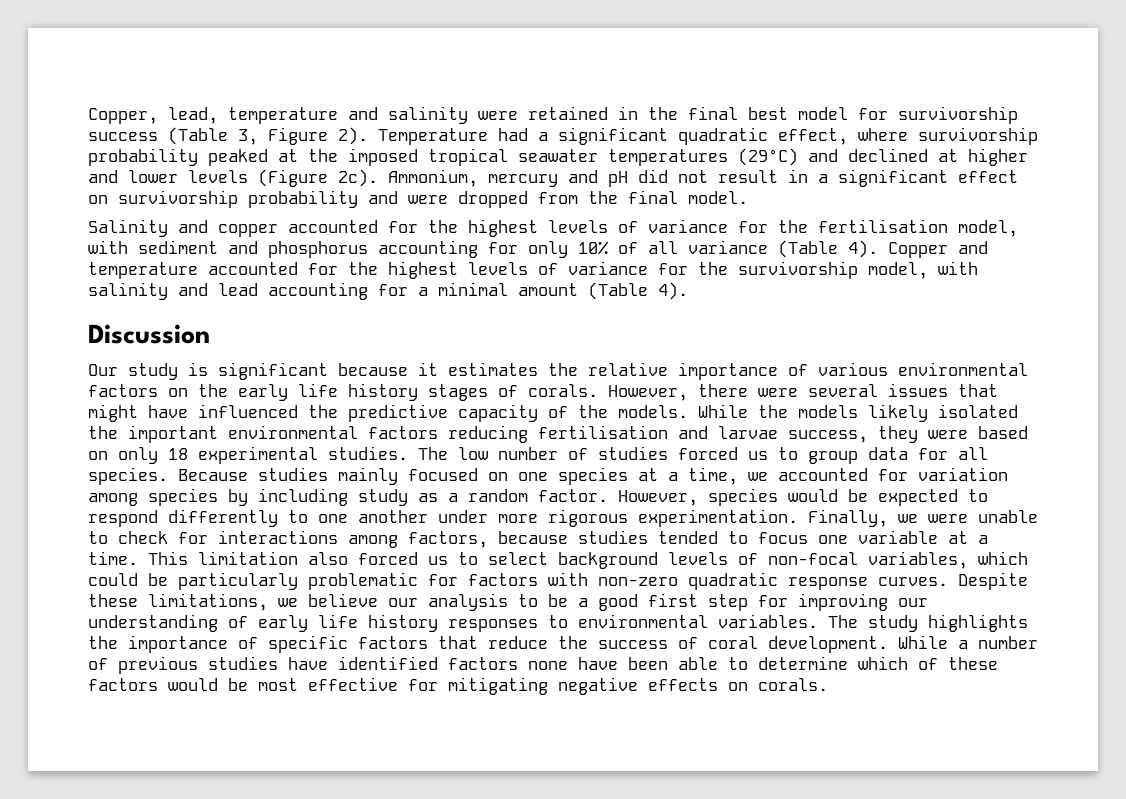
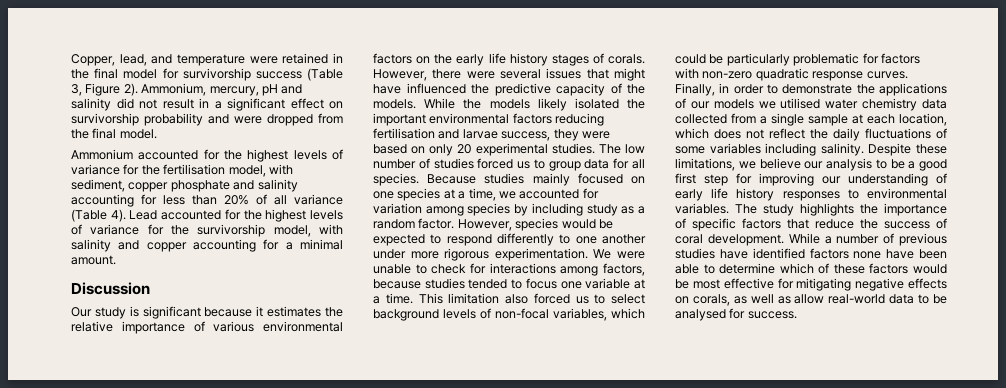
- Copper, lead, temperature and salinity were retained in the final best model for survivorship success (Table 3, Figure 2).
+ Copper, lead, and temperature were retained in the final model for survivorship success (Table 3, Figure 2).
- Temperature had a significant quadratic effect, where survivorship probability peaked at the imposed tropical seawater temperatures (29°C) and declined at higher and lower levels (Figure 2c). Ammonium, mercury and pH did not result in a significant effect on survivorship probability and were dropped from the final model.
+ Ammonium, mercury, pH and salinity did not result in a significant effect on survivorship probability and were dropped from the final model.
- Salinity and copper accounted for the highest levels of variance for the fertilisation model, with sediment and phosphorus accounting for only 10% of all variance (Table 4).
+ Ammonium accounted for the highest levels of variance for the fertilisation model, with sediment, copper phosphate and salinity accounting for less than 20% of all variance (Table 4).
- Copper and temperature accounted for the highest levels of variance for the survivorship model, with salinity and lead accounting for a minimal amount (Table 4).
+ Lead accounted for the highest levels of variance for the survivorship model, with salinity and copper accounting for a minimal amount.
- While the models likely isolated the important environmental factors reducing fertilisation and larvae success, they were based on only 18 experimental studies.
+ While the models likely isolated the important environmental factors reducing fertilisation and larvae success, they were based on only 20 experimental studies.
- Finally, we were unable to check for interactions among factors, because studies tended to focus one variable at a time.
+ We were unable to check for interactions among factors, because studies tended to focus one variable at a time.
+ Finally, in order to demonstrate the applications of our models we utilised water chemistry data collected from a single sample at each location, which does not reflect the daily fluctuations of some variables including salinity.
- While a number of previous studies have identified factors none have been able to determine which of these factors would be most effective for mitigating negative effects on corals.
+ While a number of previous studies have identified factors none have been able to determine which of these factors would be most effective for mitigating negative effects on corals, as well as allow real-world data to be analysed for success.

